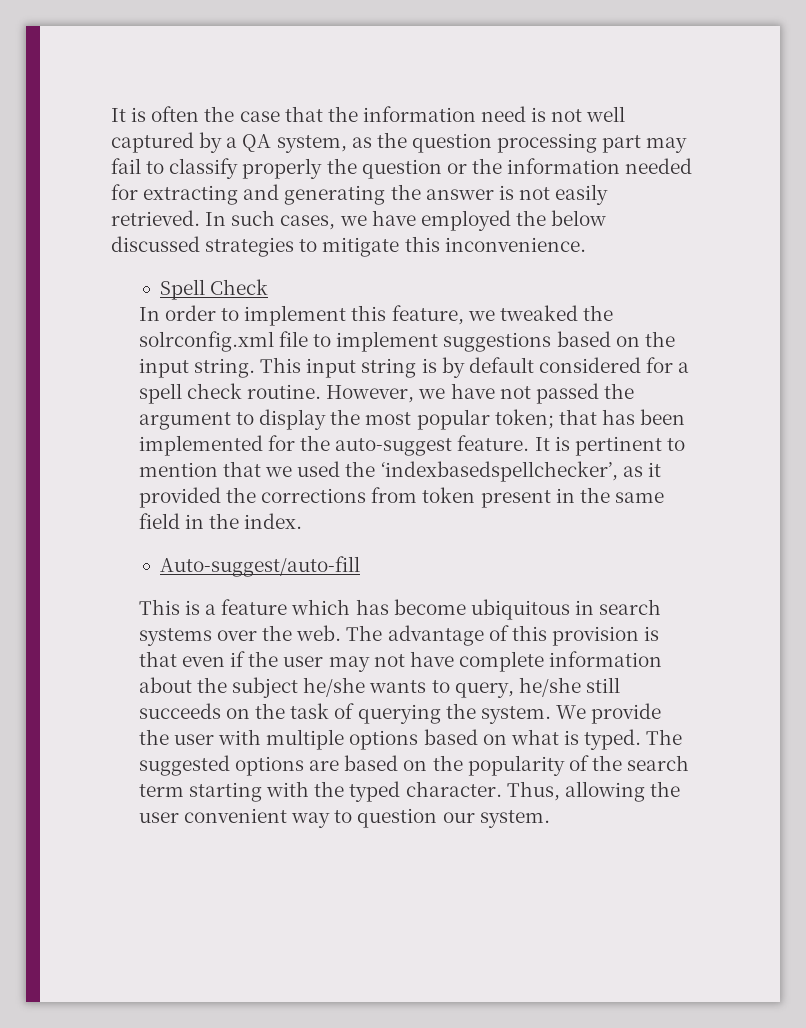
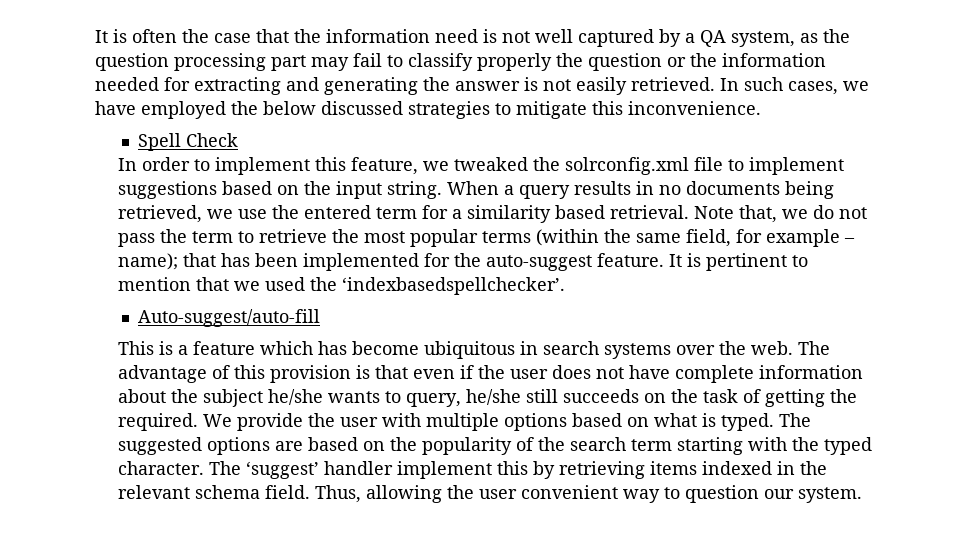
- This input string is by default considered for a spell check routine. However, we have not passed the argument to display the most popular token; that has been implemented for the auto-suggest feature.
+ When a query results in no documents being retrieved, we use the entered term for a similarity based retrieval. Note that, we do not pass the term to retrieve the most popular terms (within the same field, for example – name); that has been implemented for the auto-suggest feature.
- It is pertinent to mention that we used the ‘indexbasedspellchecker’, as it provided the corrections from token present in the same field in the index.
+ It is pertinent to mention that we used the ‘indexbasedspellchecker’.
- The advantage of this provision is that even if the user may not have complete information about the subject he/she wants to query, he/she still succeeds on the task of querying the system.
+ The advantage of this provision is that even if the user does not have complete information about the subject he/she wants to query, he/she still succeeds on the task of getting the required.
+ The ‘suggest’ handler implement this by retrieving items indexed in the relevant schema field.

